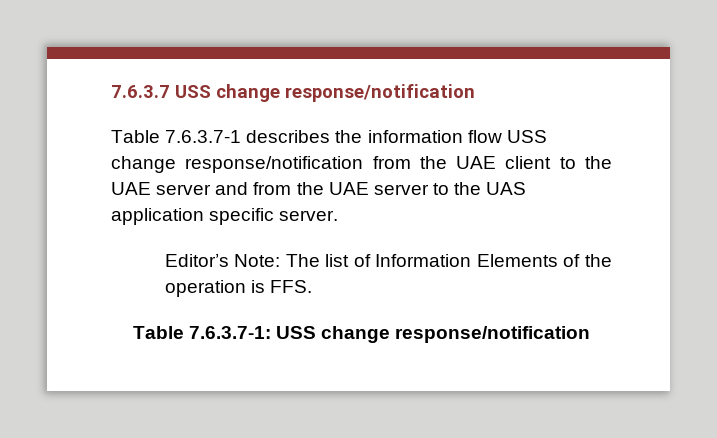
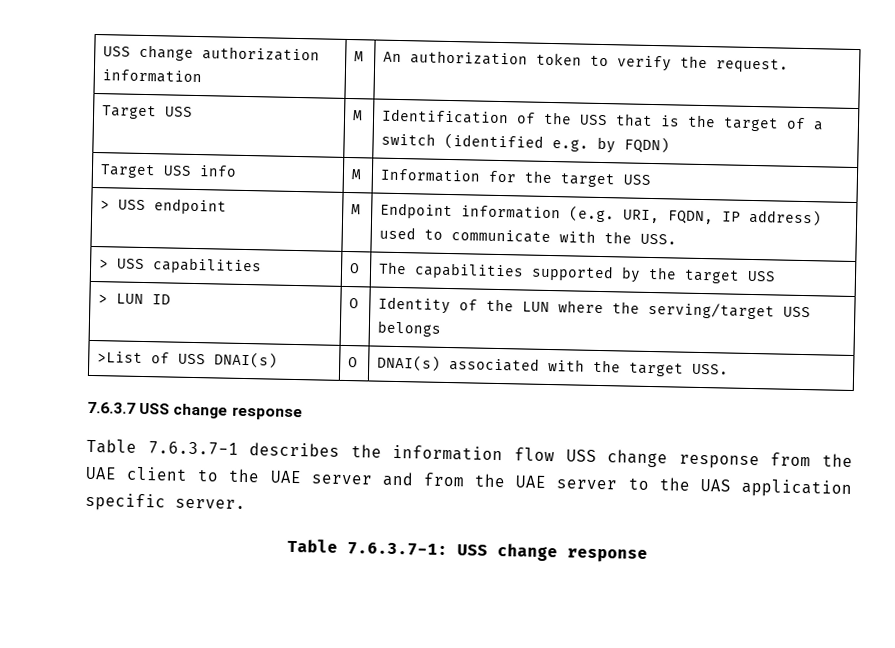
+ USS change authorization information | M | An authorization token to verify the request.
+ Target USS | M | Identification of the USS that is the target of a switch (identified e.g. by FQDN)
+ Target USS info | M | Information for the target USS
+ > USS endpoint | M | Endpoint information (e.g. URI, FQDN, IP address) used to communicate with the USS.
+ > USS capabilities | O | The capabilities supported by the target USS
+ > LUN ID | O | Identity of the LUN where the serving/target USS belongs
+ >List of USS DNAI(s) | O | DNAI(s) associated with the target USS.
- 7.6.3.7 USS change response/notification
+ 7.6.3.7 USS change response
- Table 7.6.3.7-1 describes the information flow USS change response/notification from the UAE client to the UAE server and from the UAE server to the UAS application specific server.
+ Table 7.6.3.7-1 describes the information flow USS change response from the UAE client to the UAE server and from the UAE server to the UAS application specific server.
- Editor’s Note: The list of Information Elements of the operation is FFS.
- Table 7.6.3.7-1: USS change response/notification
+ Table 7.6.3.7-1: USS change response

